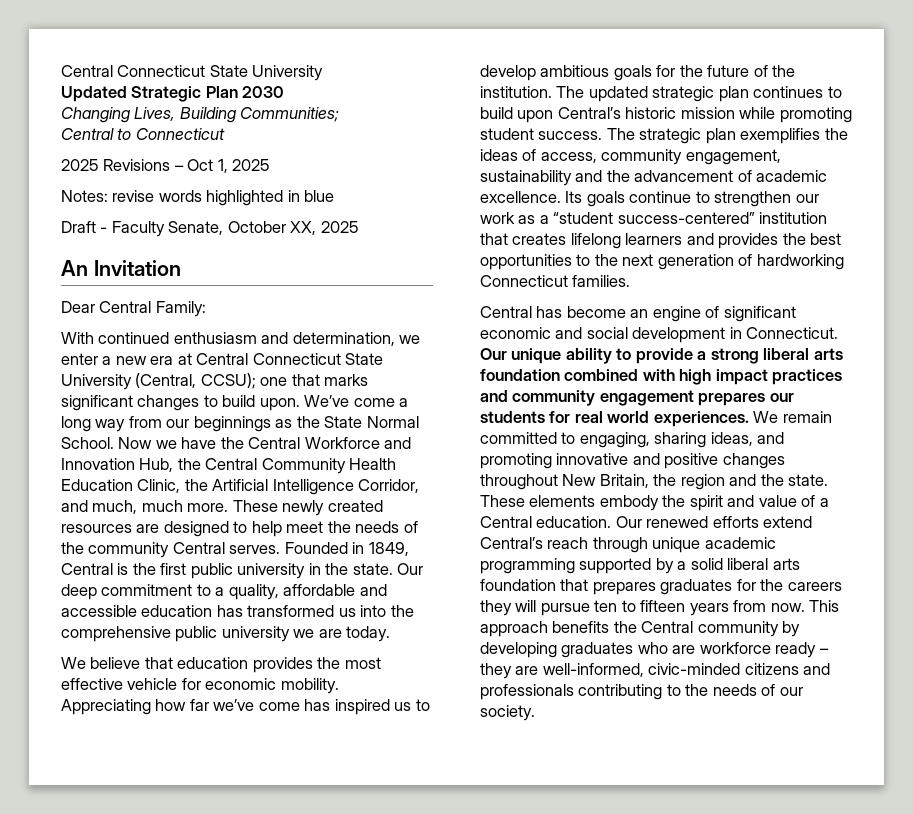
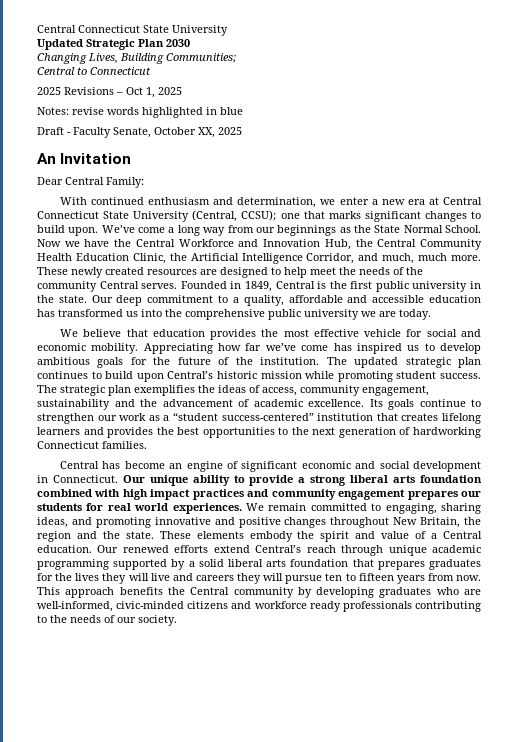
- We believe that education provides the most effective vehicle for economic mobility.
+ We believe that education provides the most effective vehicle for social and economic mobility.
- Our renewed efforts extend Central’s reach through unique academic programming supported by a solid liberal arts foundation that prepares graduates for the careers they will pursue ten to fifteen years from now.
+ Our renewed efforts extend Central’s reach through unique academic programming supported by a solid liberal arts foundation that prepares graduates for the lives they will live and careers they will pursue ten to fifteen years from now.
- This approach benefits the Central community by developing graduates who are workforce ready – they are well-informed, civic-minded citizens and professionals contributing to the needs of our society.
+ This approach benefits the Central community by developing graduates who are well-informed, civic-minded citizens and workforce ready professionals contributing to the needs of our society.

